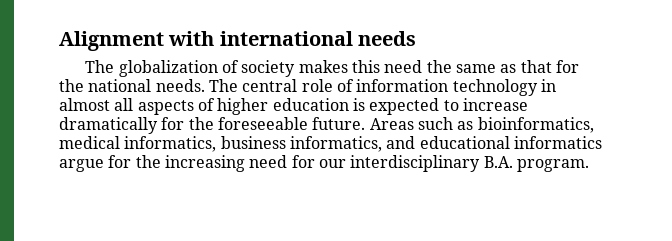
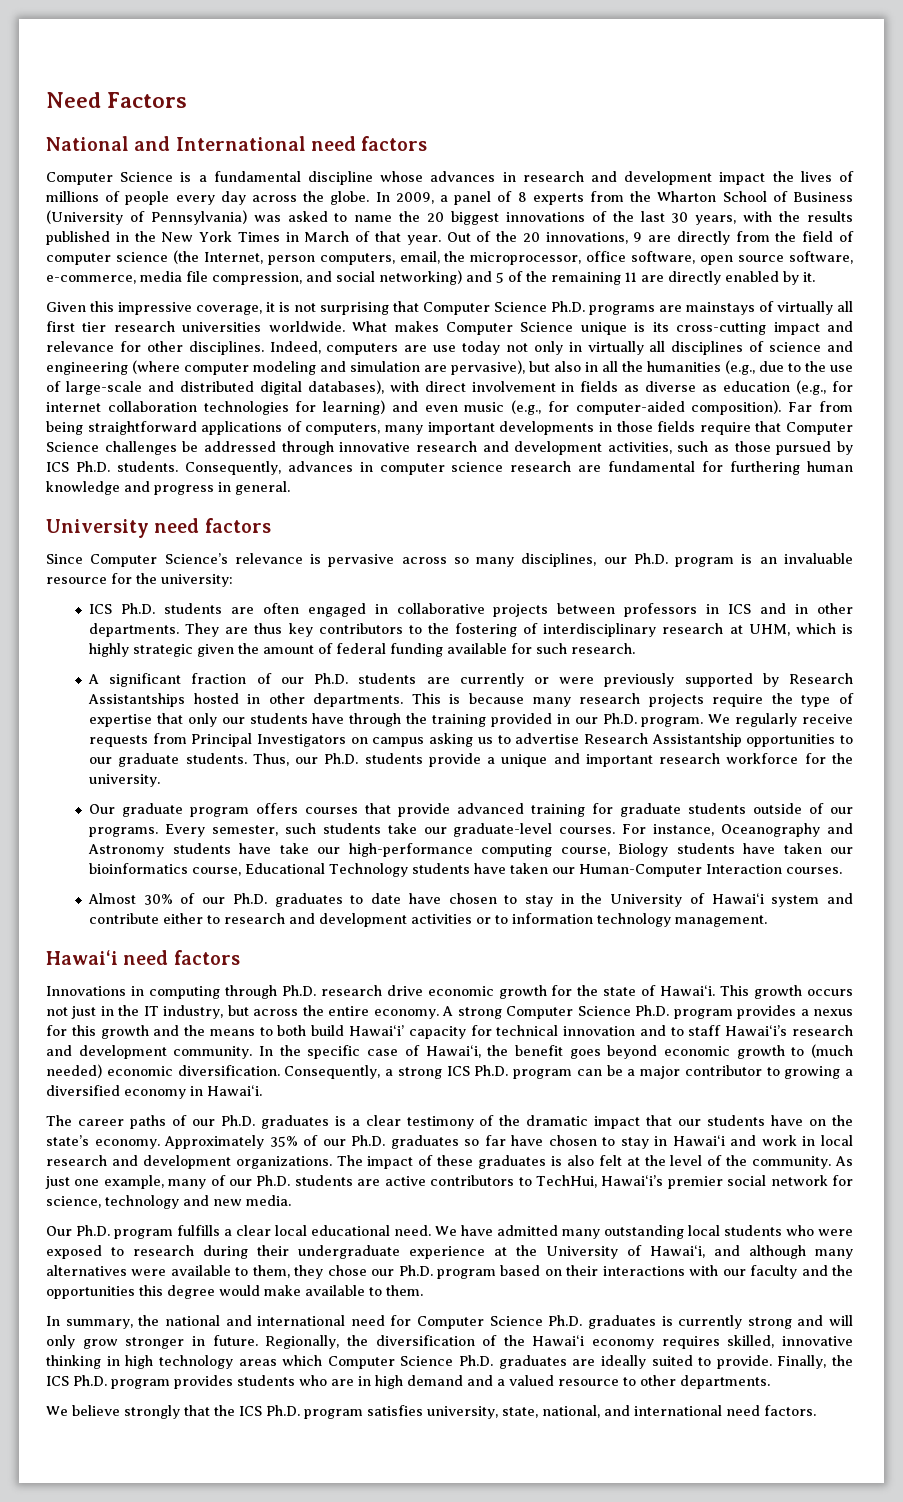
- Alignment with international needs
- The globalization of society makes this need the same as that for the national needs. The central role of information technology in almost all aspects of higher education is expected to increase dramatically for the foreseeable future. Areas such as bioinformatics, medical informatics, business informatics, and educational informatics argue for the increasing need for our interdisciplinary B.A. program.
+ Need Factors
+ National and International need factors
+ Computer Science is a fundamental discipline whose advances in research and development impact the lives of millions of people every day across the globe. In 2009, a panel of 8 experts from the Wharton School of Business (University of Pennsylvania) was asked to name the 20 biggest innovations of the last 30 years, with the results published in the New York Times in March of that year. Out of the 20 innovations, 9 are directly from the field of computer science (the Internet, person computers, email, the microprocessor, office software, open source software, e-commerce, media file compression, and social networking) and 5 of the remaining 11 are directly enabled by it.
+ Given this impressive coverage, it is not surprising that Computer Science Ph.D. programs are mainstays of virtually all first tier research universities worldwide. What makes Computer Science unique is its cross-cutting impact and relevance for other disciplines. Indeed, computers are use today not only in virtually all disciplines of science and engineering (where computer modeling and simulation are pervasive), but also in all the humanities (e.g., due to the use of large-scale and distributed digital databases), with direct involvement in fields as diverse as education (e.g., for internet collaboration technologies for learning) and even music (e.g., for computer-aided composition). Far from being straightforward applications of computers, many important developments in those fields require that Computer Science challenges be addressed through innovative research and development activities, such as those pursued by ICS Ph.D. students. Consequently, advances in computer science research are fundamental for furthering human knowledge and progress in general.
+ University need factors
+ Since Computer Science’s relevance is pervasive across so many disciplines, our Ph.D. program is an invaluable resource for the university:
+ ICS Ph.D. students are often engaged in collaborative projects between professors in ICS and in other departments. They are thus key contributors to the fostering of interdisciplinary research at UHM, which is highly strategic given the amount of federal funding available for such research.
+ A significant fraction of our Ph.D. students are currently or were previously supported by Research Assistantships hosted in other departments. This is because many research projects require the type of expertise that only our students have through the training provided in our Ph.D. program. We regularly receive requests from Principal Investigators on campus asking us to advertise Research Assistantship opportunities to our graduate students. Thus, our Ph.D. students provide a unique and important research workforce for the university.
+ Our graduate program offers courses that provide advanced training for graduate students outside of our programs. Every semester, such students take our graduate-level courses. For instance, Oceanography and Astronomy students have take our high-performance computing course, Biology students have taken our bioinformatics course, Educational Technology students have taken our Human-Computer Interaction courses.
+ Almost 30% of our Ph.D. graduates to date have chosen to stay in the University of Hawai‘i system and contribute either to research and development activities or to information technology management.
+ Hawai‘i need factors
+ Innovations in computing through Ph.D. research drive economic growth for the state of Hawai‘i. This growth occurs not just in the IT industry, but across the entire economy. A strong Computer Science Ph.D. program provides a nexus for this growth and the means to both build Hawai‘i’ capacity for technical innovation and to staff Hawai‘i’s research and development community. In the specific case of Hawai‘i, the benefit goes beyond economic growth to (much needed) economic diversification. Consequently, a strong ICS Ph.D. program can be a major contributor to growing a diversified economy in Hawai‘i.
+ The career paths of our Ph.D. graduates is a clear testimony of the dramatic impact that our students have on the state’s economy. Approximately 35% of our Ph.D. graduates so far have chosen to stay in Hawai‘i and work in local research and development organizations. The impact of these graduates is also felt at the level of the community. As just one example, many of our Ph.D. students are active contributors to TechHui, Hawai‘i’s premier social network for science, technology and new media.
+ Our Ph.D. program fulfills a clear local educational need. We have admitted many outstanding local students who were exposed to research during their undergraduate experience at the University of Hawai‘i, and although many alternatives were available to them, they chose our Ph.D. program based on their interactions with our faculty and the opportunities this degree would make available to them.
+ In summary, the national and international need for Computer Science Ph.D. graduates is currently strong and will only grow stronger in future. Regionally, the diversification of the Hawai‘i economy requires skilled, innovative thinking in high technology areas which Computer Science Ph.D. graduates are ideally suited to provide. Finally, the ICS Ph.D. program provides students who are in high demand and a valued resource to other departments.
+ We believe strongly that the ICS Ph.D. program satisfies university, state, national, and international need factors.

